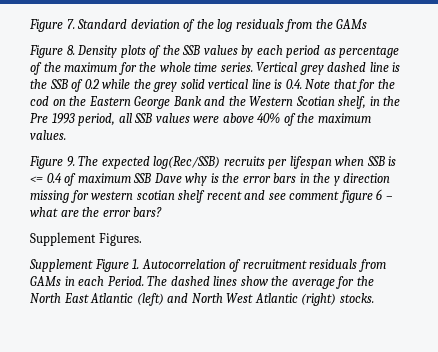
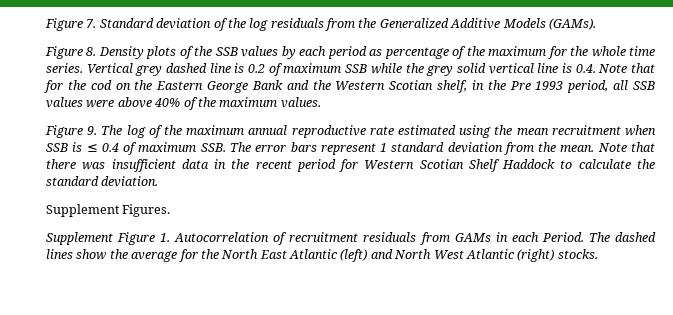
- Figure 7. Standard deviation of the log residuals from the GAMs
+ Figure 7. Standard deviation of the log residuals from the Generalized Additive Models (GAMs).
- Vertical grey dashed line is the SSB of 0.2 while the grey solid vertical line is 0.4. Note that for the cod on the Eastern George Bank and the Western Scotian shelf, in the Pre 1993 period, all SSB values were above 40% of the maximum values.
+ Vertical grey dashed line is 0.2 of maximum SSB while the grey solid vertical line is 0.4. Note that for the cod on the Eastern George Bank and the Western Scotian shelf, in the Pre 1993 period, all SSB values were above 40% of the maximum values.
- Figure 9. The expected log(Rec/SSB) recruits per lifespan when SSB is <= 0.4 of maximum SSB Dave why is the error bars in the y direction missing for western scotian shelf recent and see comment figure 6 – what are the error bars?
+ Figure 9. The log of the maximum annual reproductive rate estimated using the mean recruitment when SSB is ≤ 0.4 of maximum SSB. The error bars represent 1 standard deviation from the mean. Note that there was insufficient data in the recent period for Western Scotian Shelf Haddock to calculate the standard deviation.

